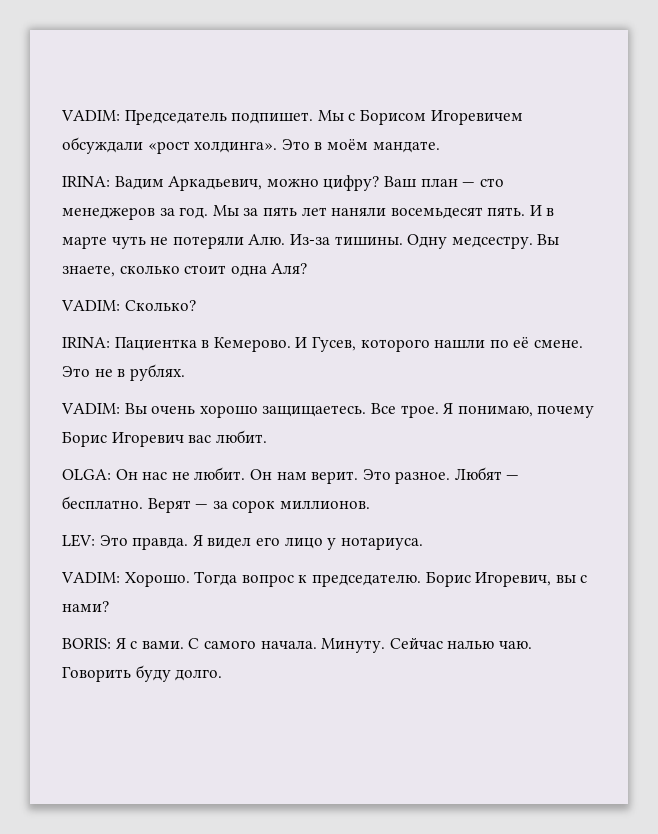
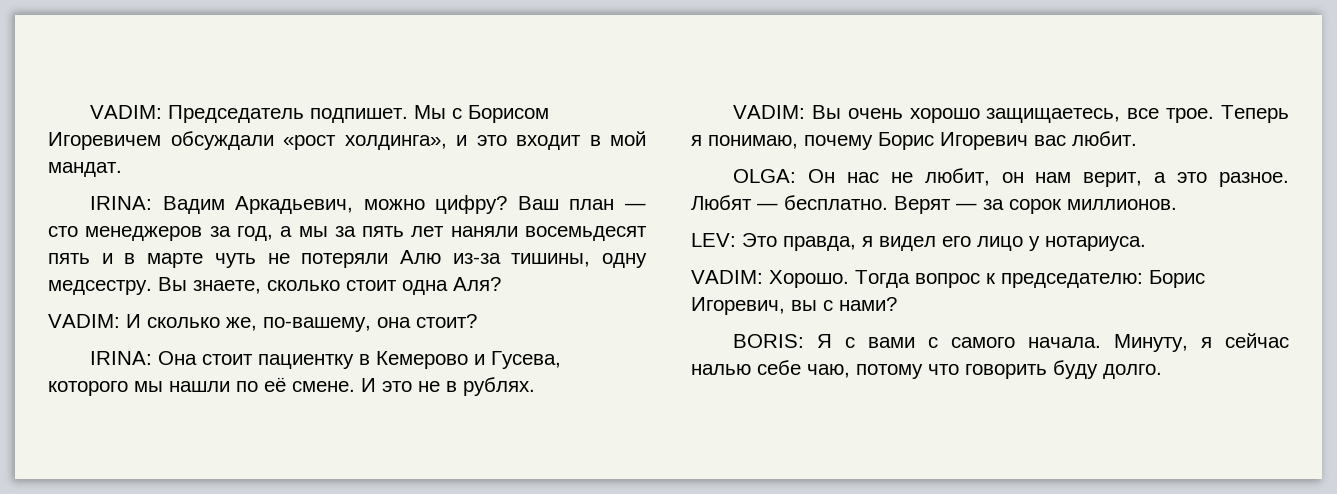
- Мы с Борисом Игоревичем обсуждали «рост холдинга». Это в моём мандате.
+ Мы с Борисом Игоревичем обсуждали «рост холдинга», и это входит в мой мандат.
- Ваш план — сто менеджеров за год. Мы за пять лет наняли восемьдесят пять. И в марте чуть не потеряли Алю. Из-за тишины. Одну медсестру.
+ Ваш план — сто менеджеров за год, а мы за пять лет наняли восемьдесят пять и в марте чуть не потеряли Алю из-за тишины, одну медсестру.
- VADIM: Сколько?
- IRINA: Пациентка в Кемерово. И Гусев, которого нашли по её смене.
+ VADIM: И сколько же, по-вашему, она стоит?
+ IRINA: Она стоит пациентку в Кемерово и Гусева, которого мы нашли по её смене.
- Это не в рублях.
+ И это не в рублях.
- VADIM: Вы очень хорошо защищаетесь. Все трое. Я понимаю, почему Борис Игоревич вас любит.
+ VADIM: Вы очень хорошо защищаетесь, все трое. Теперь я понимаю, почему Борис Игоревич вас любит.
- OLGA: Он нас не любит. Он нам верит. Это разное.
+ OLGA: Он нас не любит, он нам верит, а это разное.
- LEV: Это правда. Я видел его лицо у нотариуса.
+ LEV: Это правда, я видел его лицо у нотариуса.
- Тогда вопрос к председателю. Борис Игоревич, вы с нами?
+ Тогда вопрос к председателю: Борис Игоревич, вы с нами?
- BORIS: Я с вами. С самого начала. Минуту. Сейчас налью чаю. Говорить буду долго.
+ BORIS: Я с вами с самого начала. Минуту, я сейчас налью себе чаю, потому что говорить буду долго.

